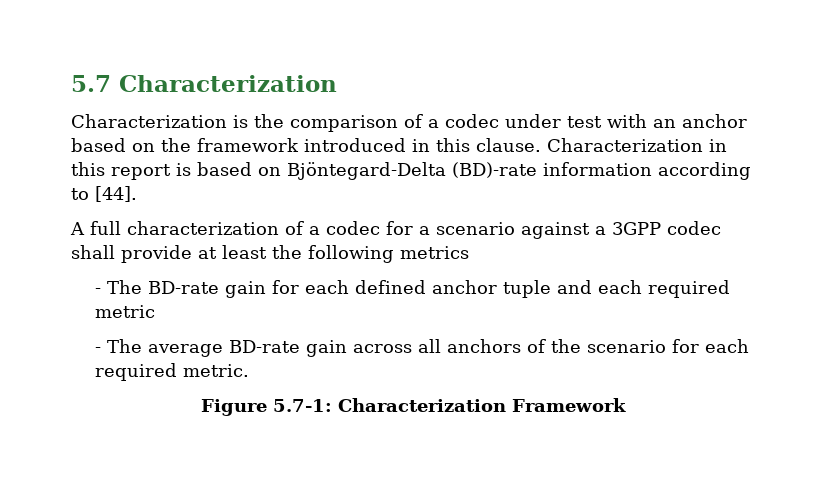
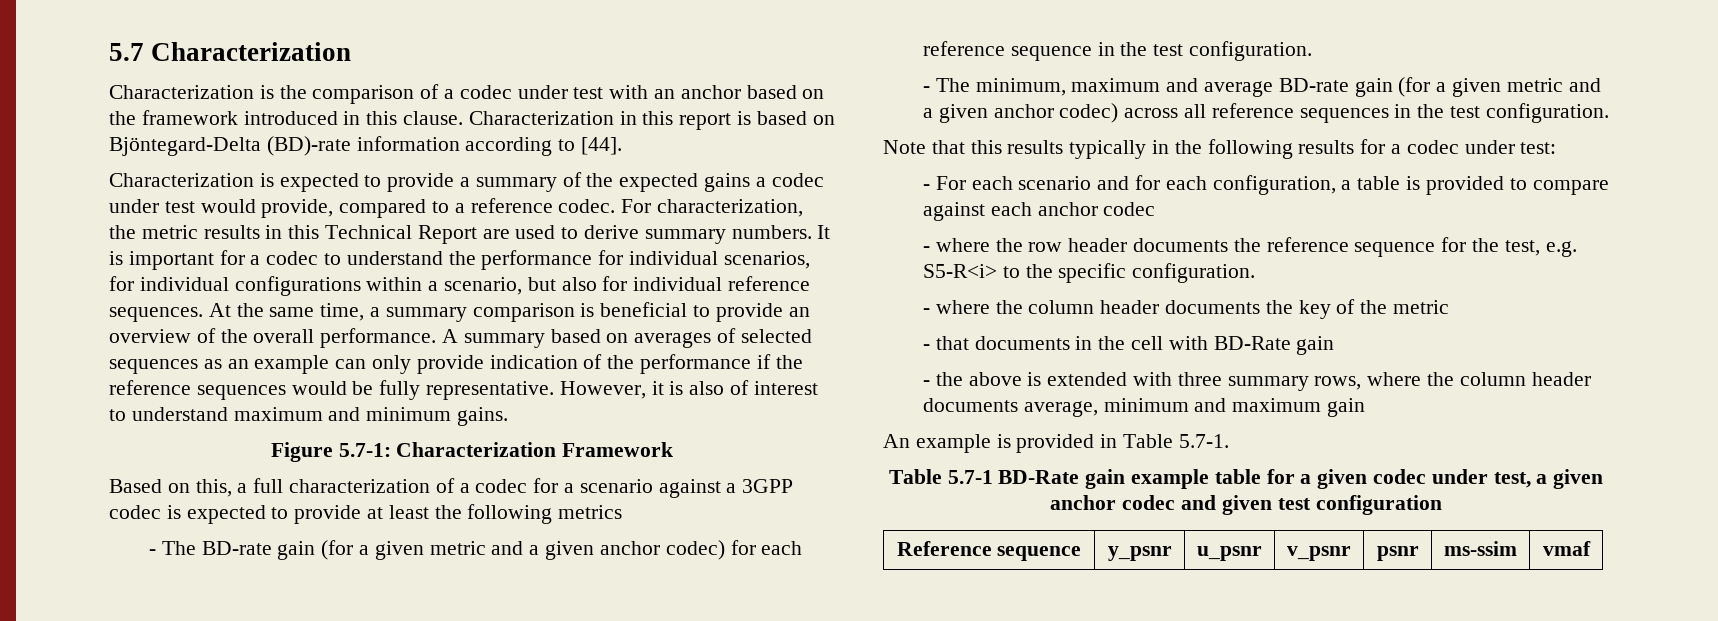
- A full characterization of a codec for a scenario against a 3GPP codec shall provide at least the following metrics
+ Characterization is expected to provide a summary of the expected gains a codec under test would provide, compared to a reference codec. For characterization, the metric results in this Technical Report are used to derive summary numbers. It is important for a codec to understand the performance for individual scenarios, for individual configurations within a scenario, but also for individual reference sequences. At the same time, a summary comparison is beneficial to provide an overview of the overall performance. A summary based on averages of selected sequences as an example can only provide indication of the performance if the reference sequences would be fully representative. However, it is also of interest to understand maximum and minimum gains.
+ Figure 5.7-1: Characterization Framework
+ Based on this, a full characterization of a codec for a scenario against a 3GPP codec is expected to provide at least the following metrics
- - The BD-rate gain for each defined anchor tuple and each required metric
- - The average BD-rate gain across all anchors of the scenario for each required metric.
- Figure 5.7-1: Characterization Framework
+ - The BD-rate gain (for a given metric and a given anchor codec) for each reference sequence in the test configuration.
+ - The minimum, maximum and average BD-rate gain (for a given metric and a given anchor codec) across all reference sequences in the test configuration.
+ Note that this results typically in the following results for a codec under test:
+ - For each scenario and for each configuration, a table is provided to compare against each anchor codec
+ - where the row header documents the reference sequence for the test, e.g. S5-R<i> to the specific configuration.
+ - where the column header documents the key of the metric
+ - that documents in the cell with BD-Rate gain
+ - the above is extended with three summary rows, where the column header documents average, minimum and maximum gain
+ An example is provided in Table 5.7-1.
+ Table 5.7-1 BD-Rate gain example table for a given codec under test, a given anchor codec and given test configuration
+ Reference sequence | y_psnr | u_psnr | v_psnr | psnr | ms-ssim | vmaf

